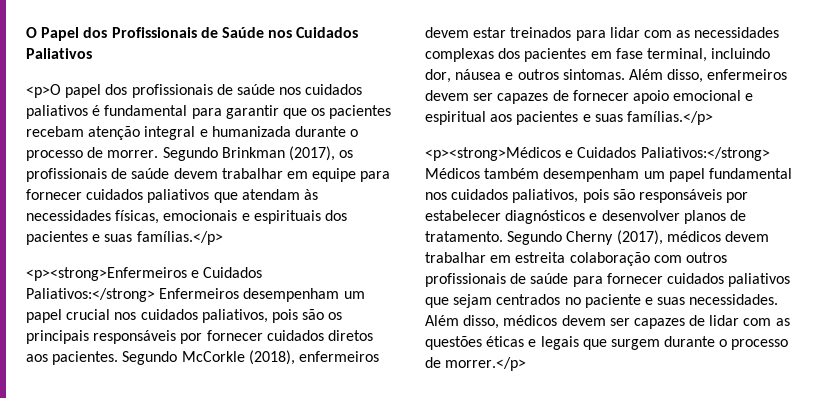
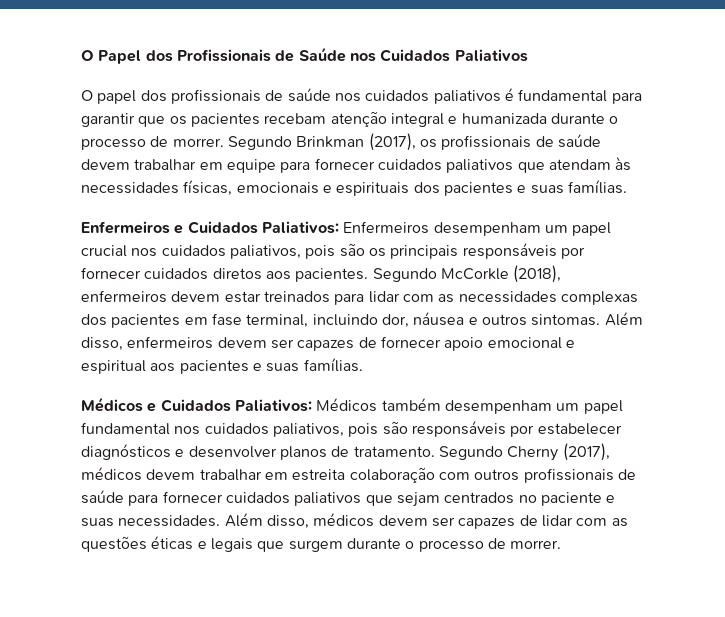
- <p>O papel dos profissionais de saúde nos cuidados paliativos é fundamental para garantir que os pacientes recebam atenção integral e humanizada durante o processo de morrer.
+ O papel dos profissionais de saúde nos cuidados paliativos é fundamental para garantir que os pacientes recebam atenção integral e humanizada durante o processo de morrer.
- Segundo Brinkman (2017), os profissionais de saúde devem trabalhar em equipe para fornecer cuidados paliativos que atendam às necessidades físicas, emocionais e espirituais dos pacientes e suas famílias.</p>
- <p><strong>Enfermeiros e Cuidados Paliativos:</strong> Enfermeiros desempenham um papel crucial nos cuidados paliativos, pois são os principais responsáveis por fornecer cuidados diretos aos pacientes.
+ Segundo Brinkman (2017), os profissionais de saúde devem trabalhar em equipe para fornecer cuidados paliativos que atendam às necessidades físicas, emocionais e espirituais dos pacientes e suas famílias.
+ Enfermeiros e Cuidados Paliativos: Enfermeiros desempenham um papel crucial nos cuidados paliativos, pois são os principais responsáveis por fornecer cuidados diretos aos pacientes.
- Além disso, enfermeiros devem ser capazes de fornecer apoio emocional e espiritual aos pacientes e suas famílias.</p>
- <p><strong>Médicos e Cuidados Paliativos:</strong> Médicos também desempenham um papel fundamental nos cuidados paliativos, pois são responsáveis por estabelecer diagnósticos e desenvolver planos de tratamento.
+ Além disso, enfermeiros devem ser capazes de fornecer apoio emocional e espiritual aos pacientes e suas famílias.
+ Médicos e Cuidados Paliativos: Médicos também desempenham um papel fundamental nos cuidados paliativos, pois são responsáveis por estabelecer diagnósticos e desenvolver planos de tratamento.
- Além disso, médicos devem ser capazes de lidar com as questões éticas e legais que surgem durante o processo de morrer.</p>
+ Além disso, médicos devem ser capazes de lidar com as questões éticas e legais que surgem durante o processo de morrer.

